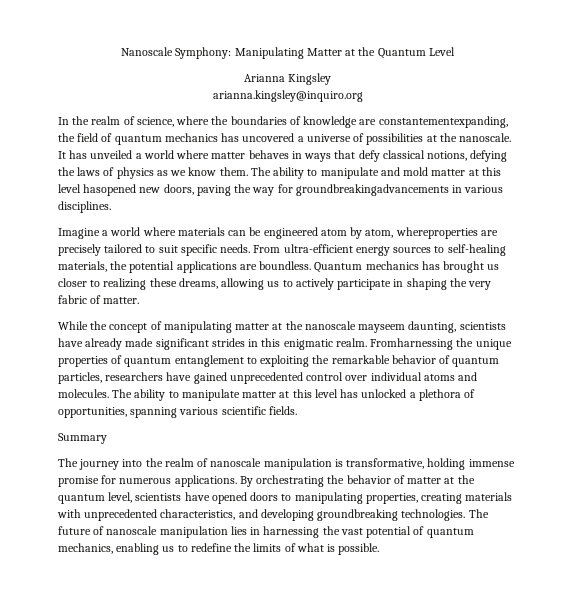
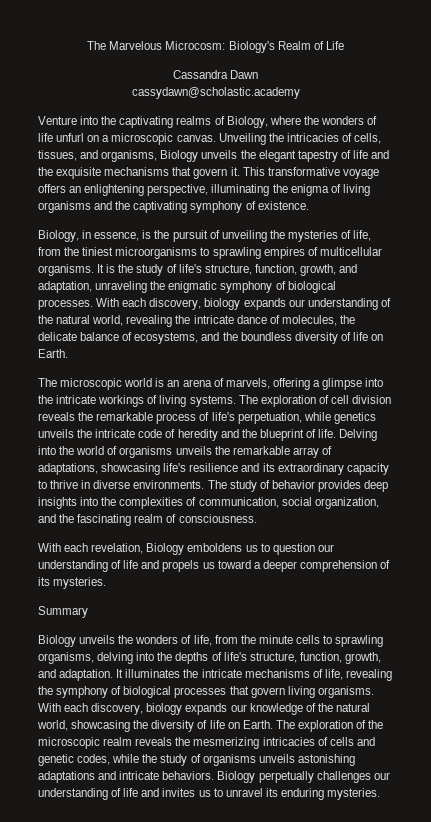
- Nanoscale Symphony: Manipulating Matter at the Quantum Level
- Arianna Kingsley
- arianna.kingsley@inquiro.org
- In the realm of science, where the boundaries of knowledge are constantementexpanding, the field of quantum mechanics has uncovered a universe of possibilities at the nanoscale. It has unveiled a world where matter behaves in ways that defy classical notions, defying the laws of physics as we know them. The ability to manipulate and mold matter at this level hasopened new doors, paving the way for groundbreakingadvancements in various disciplines.
- Imagine a world where materials can be engineered atom by atom, whereproperties are precisely tailored to suit specific needs. From ultra-efficient energy sources to self-healing materials, the potential applications are boundless. Quantum mechanics has brought us closer to realizing these dreams, allowing us to actively participate in shaping the very fabric of matter.
- While the concept of manipulating matter at the nanoscale mayseem daunting, scientists have already made significant strides in this enigmatic realm. Fromharnessing the unique properties of quantum entanglement to exploiting the remarkable behavior of quantum particles, researchers have gained unprecedented control over individual atoms and molecules. The ability to manipulate matter at this level has unlocked a plethora of opportunities, spanning various scientific fields.
+ The Marvelous Microcosm: Biology's Realm of Life
+ Cassandra Dawn
+ cassydawn@scholastic.academy
+ Venture into the captivating realms of Biology, where the wonders of life unfurl on a microscopic canvas. Unveiling the intricacies of cells, tissues, and organisms, Biology unveils the elegant tapestry of life and the exquisite mechanisms that govern it. This transformative voyage offers an enlightening perspective, illuminating the enigma of living organisms and the captivating symphony of existence.
+ Biology, in essence, is the pursuit of unveiling the mysteries of life, from the tiniest microorganisms to sprawling empires of multicellular organisms. It is the study of life's structure, function, growth, and adaptation, unraveling the enigmatic symphony of biological processes. With each discovery, biology expands our understanding of the natural world, revealing the intricate dance of molecules, the delicate balance of ecosystems, and the boundless diversity of life on Earth.
+ The microscopic world is an arena of marvels, offering a glimpse into the intricate workings of living systems. The exploration of cell division reveals the remarkable process of life's perpetuation, while genetics unveils the intricate code of heredity and the blueprint of life. Delving into the world of organisms unveils the remarkable array of adaptations, showcasing life's resilience and its extraordinary capacity to thrive in diverse environments. The study of behavior provides deep insights into the complexities of communication, social organization, and the fascinating realm of consciousness.
+ With each revelation, Biology emboldens us to question our understanding of life and propels us toward a deeper comprehension of its mysteries.
  Summary
- The journey into the realm of nanoscale manipulation is transformative, holding immense promise for numerous applications. By orchestrating the behavior of matter at the quantum level, scientists have opened doors to manipulating properties, creating materials with unprecedented characteristics, and developing groundbreaking technologies. The future of nanoscale manipulation lies in harnessing the vast potential of quantum mechanics, enabling us to redefine the limits of what is possible.
+ Biology unveils the wonders of life, from the minute cells to sprawling organisms, delving into the depths of life's structure, function, growth, and adaptation. It illuminates the intricate mechanisms of life, revealing the symphony of biological processes that govern living organisms. With each discovery, biology expands our knowledge of the natural world, showcasing the diversity of life on Earth. The exploration of the microscopic realm reveals the mesmerizing intricacies of cells and genetic codes, while the study of organisms unveils astonishing adaptations and intricate behaviors. Biology perpetually challenges our understanding of life and invites us to unravel its enduring mysteries.

